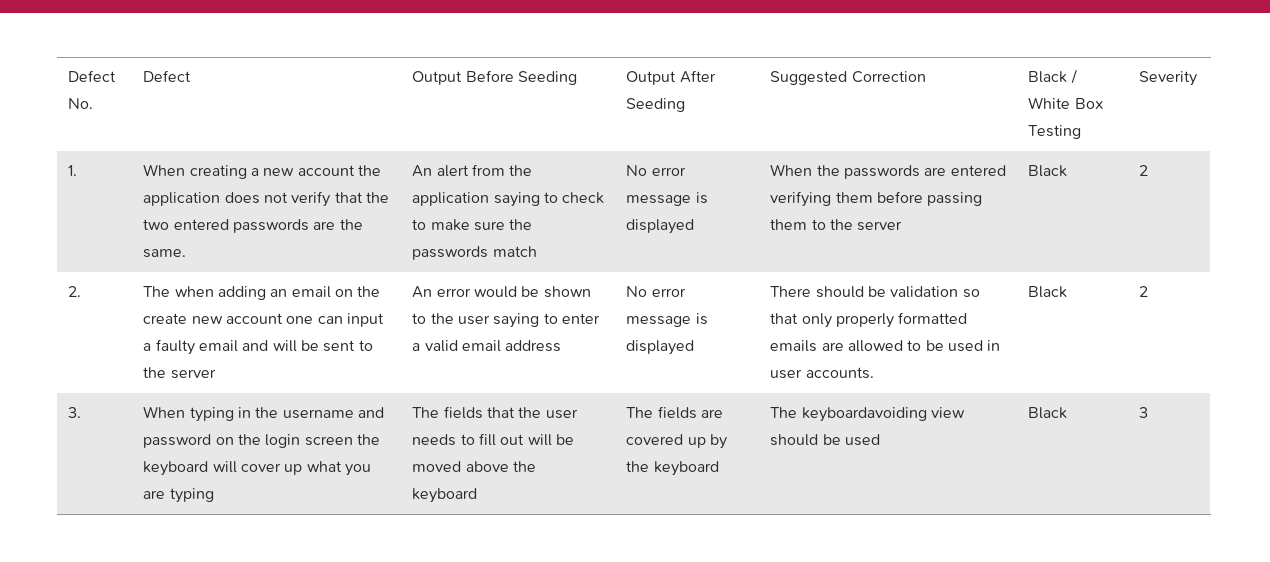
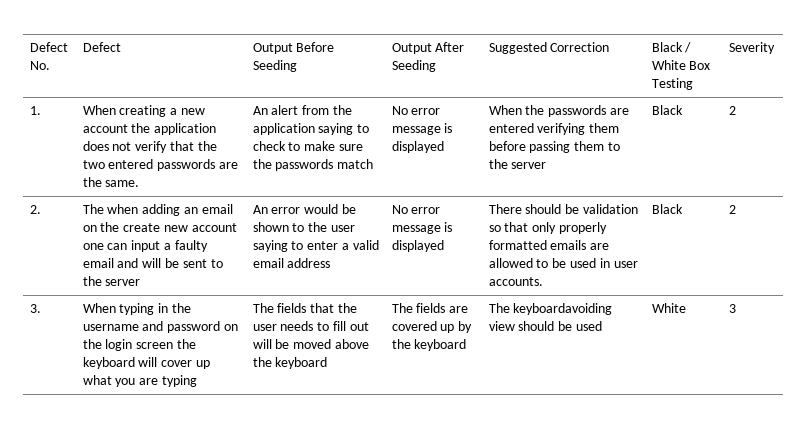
- The keyboardavoiding view should be used | Black
+ The keyboardavoiding view should be used | White

